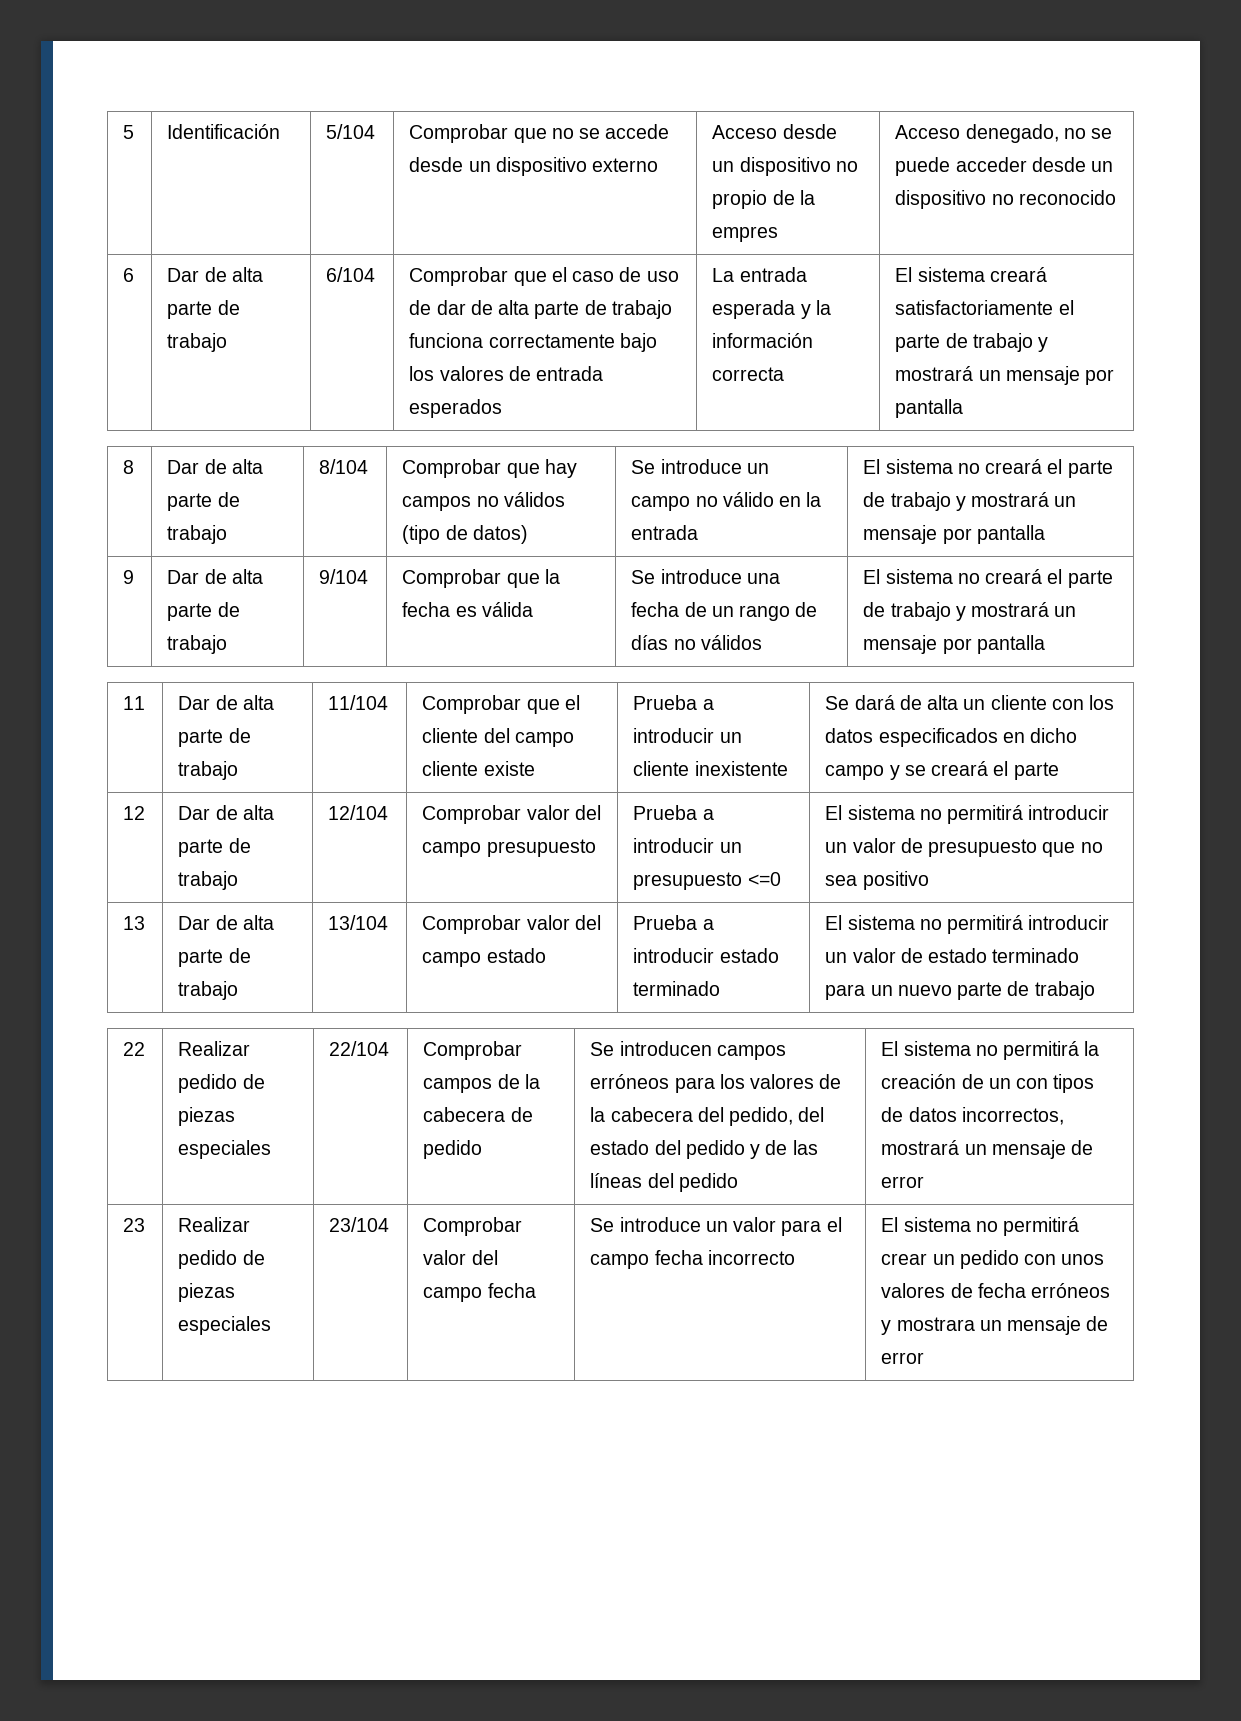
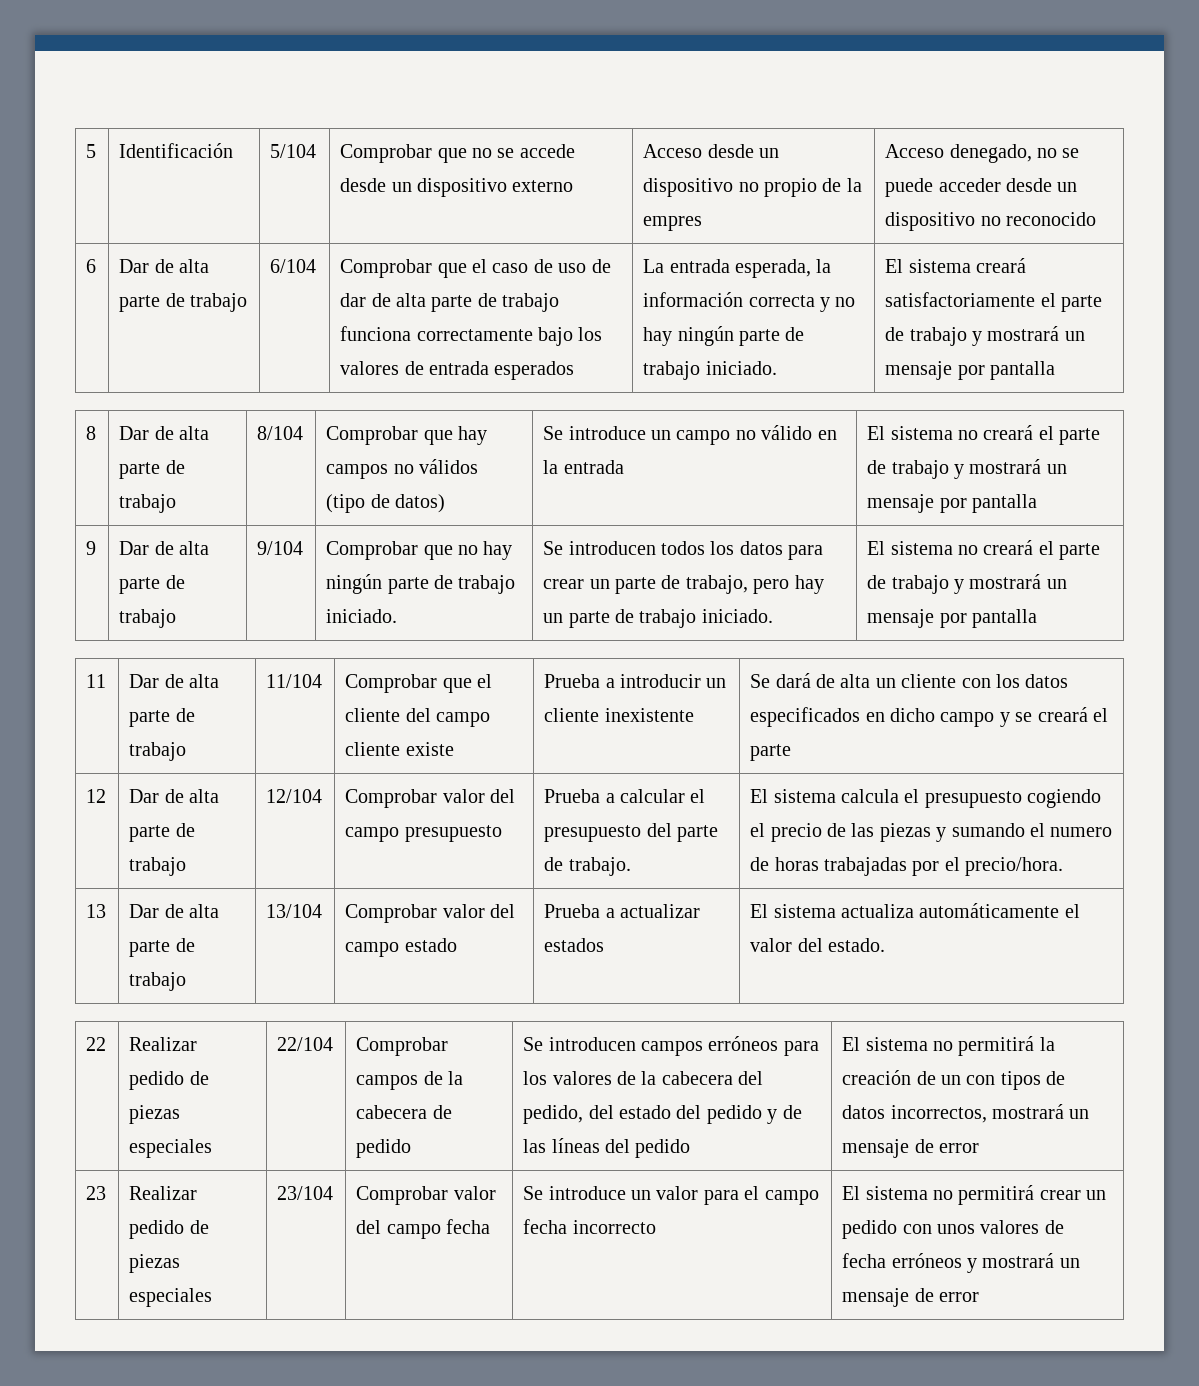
- La entrada esperada y la información correcta
+ La entrada esperada, la información correcta y no hay ningún parte de trabajo iniciado.
- Comprobar que la fecha es válida | Se introduce una fecha de un rango de días no válidos
+ Comprobar que no hay ningún parte de trabajo iniciado. | Se introducen todos los datos para crear un parte de trabajo, pero hay un parte de trabajo iniciado.
- Prueba a introducir un presupuesto <=0 | El sistema no permitirá introducir un valor de presupuesto que no sea positivo
+ Prueba a calcular el presupuesto del parte de trabajo. | El sistema calcula el presupuesto cogiendo el precio de las piezas y sumando el numero de horas trabajadas por el precio/hora.
- 13 | Dar de alta parte de trabajo | 13/104 | Comprobar valor del campo estado | Prueba a introducir estado terminado | El sistema no permitirá introducir un valor de estado terminado para un nuevo parte de trabajo
+ 13 | Dar de alta parte de trabajo | 13/104 | Comprobar valor del campo estado | Prueba a actualizar estados | El sistema actualiza automáticamente el valor del estado.
- 23 | Realizar pedido de piezas especiales | 23/104 | Comprobar valor del campo fecha | Se introduce un valor para el campo fecha incorrecto | El sistema no permitirá crear un pedido con unos valores de fecha erróneos y mostrara un mensaje de error
+ 23 | Realizar pedido de piezas especiales | 23/104 | Comprobar valor del campo fecha | Se introduce un valor para el campo fecha incorrecto | El sistema no permitirá crear un pedido con unos valores de fecha erróneos y mostrará un mensaje de error

